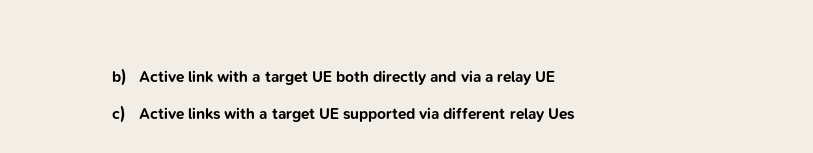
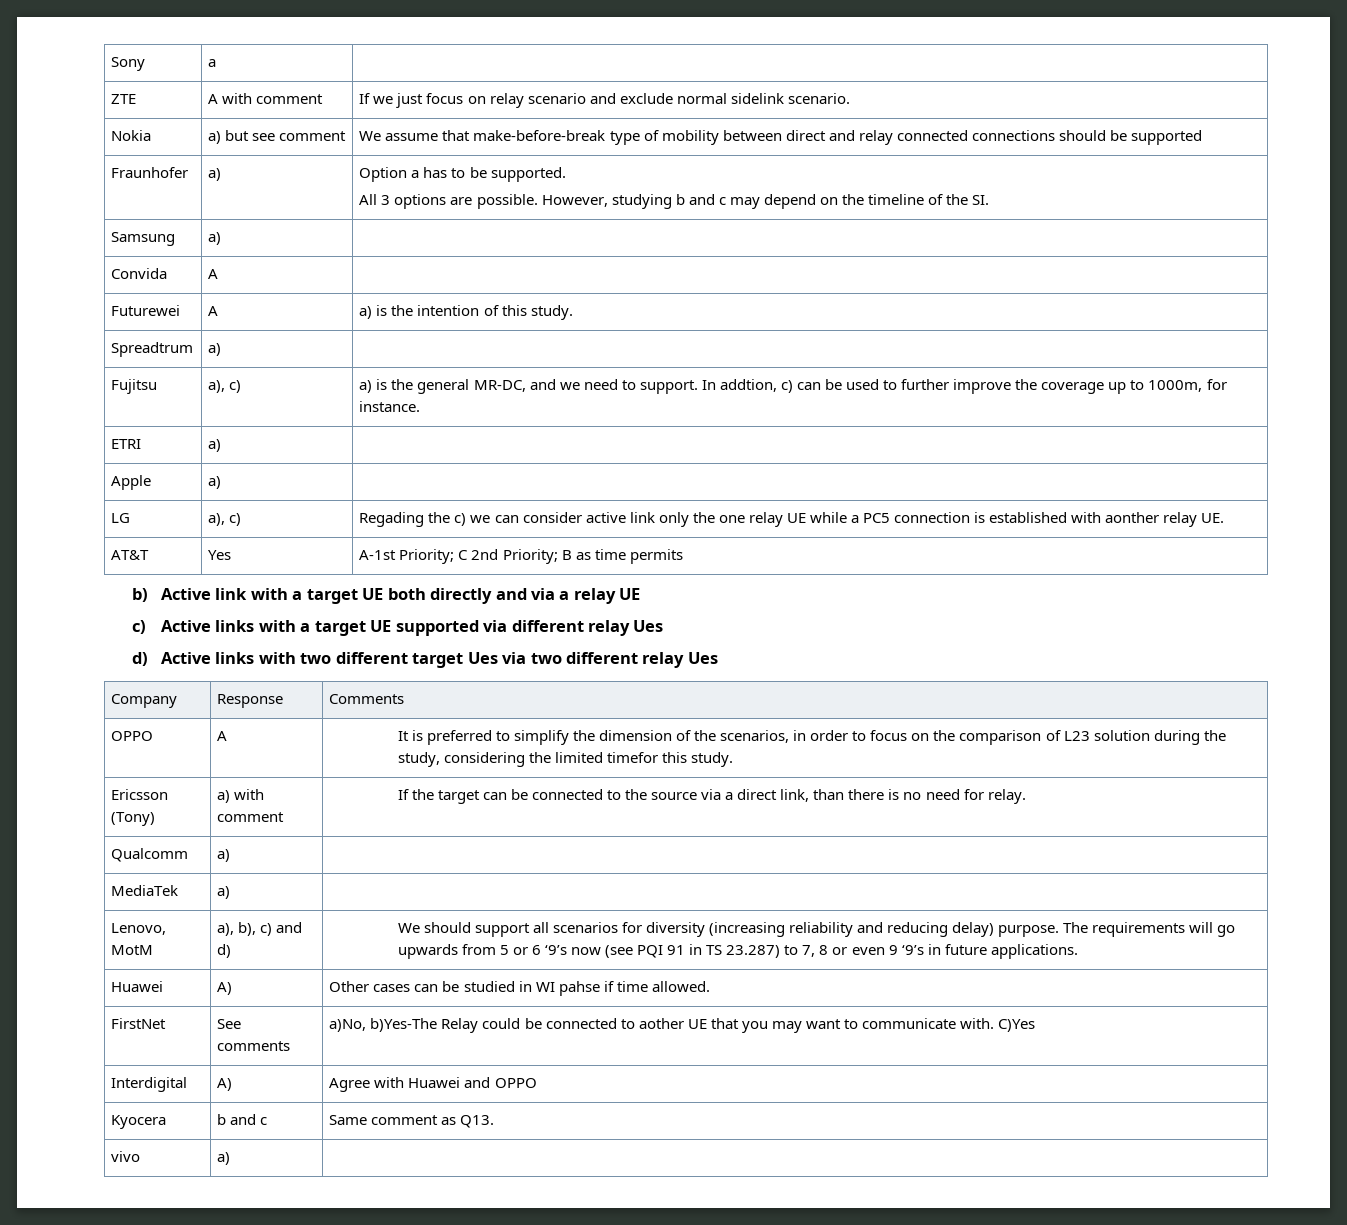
+ Sony | a |
+ ZTE | A with comment | If we just focus on relay scenario and exclude normal sidelink scenario.
+ Nokia | a) but see comment | We assume that make-before-break type of mobility between direct and relay connected connections should be supported
+ Fraunhofer | a) | Option a has to be supported.
+ All 3 options are possible. However, studying b and c may depend on the timeline of the SI.
+ Samsung | a) |
+ Convida | A |
+ Futurewei | A | a) is the intention of this study.
+ Spreadtrum | a) |
+ Fujitsu | a), c) | a) is the general MR-DC, and we need to support. In addtion, c) can be used to further improve the coverage up to 1000m, for instance.
+ ETRI | a) |
+ Apple | a) |
+ LG | a), c) | Regading the c) we can consider active link only the one relay UE while a PC5 connection is established with aonther relay UE.
+ AT&T | Yes | A-1st Priority; C 2nd Priority; B as time permits
+ d) Active links with two different target Ues via two different relay Ues
+ Company | Response | Comments
+ OPPO | A | It is preferred to simplify the dimension of the scenarios, in order to focus on the comparison of L23 solution during the study, considering the limited timefor this study.
+ Ericsson (Tony) | a) with comment | If the target can be connected to the source via a direct link, than there is no need for relay.
+ Qualcomm | a) |
+ MediaTek | a) |
+ Lenovo, MotM | a), b), c) and d) | We should support all scenarios for diversity (increasing reliability and reducing delay) purpose. The requirements will go upwards from 5 or 6 ‘9’s now (see PQI 91 in TS 23.287) to 7, 8 or even 9 ‘9’s in future applications.
+ Huawei | A) | Other cases can be studied in WI pahse if time allowed.
+ FirstNet | See comments | a)No, b)Yes-The Relay could be connected to aother UE that you may want to communicate with. C)Yes
+ Interdigital | A) | Agree with Huawei and OPPO
+ Kyocera | b and c | Same comment as Q13.
+ vivo | a) |

